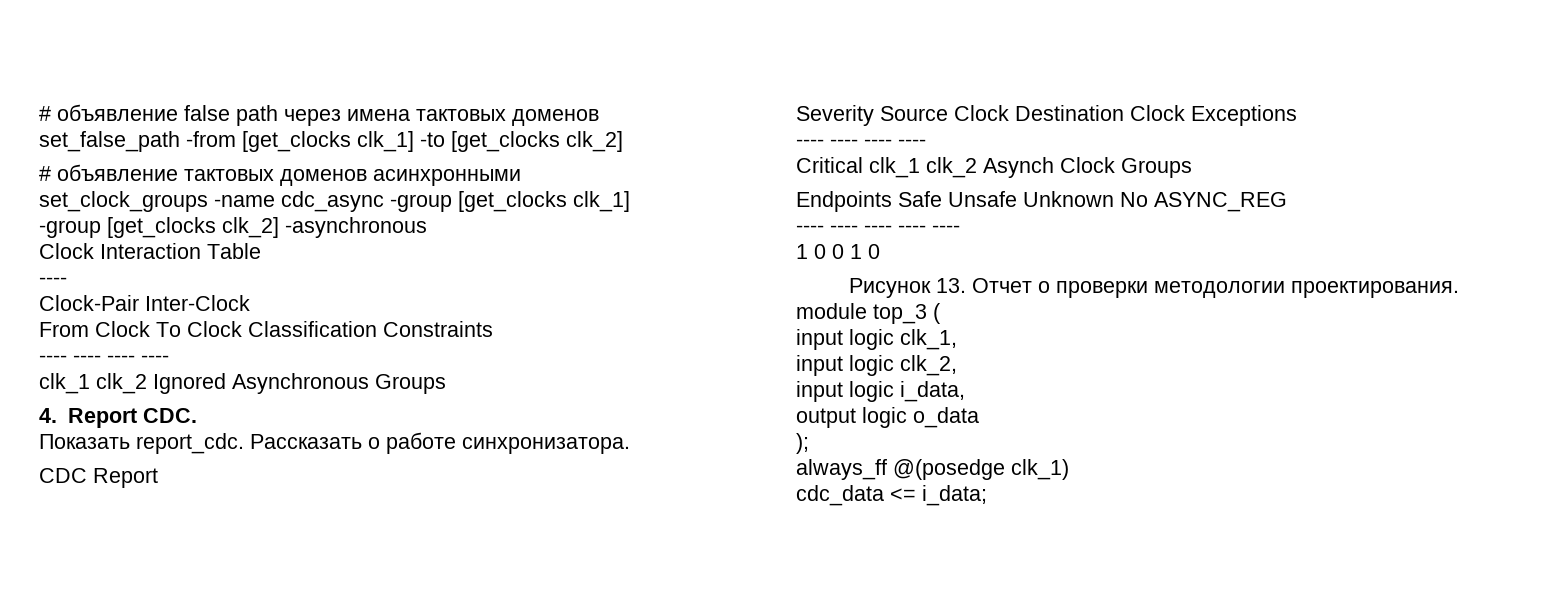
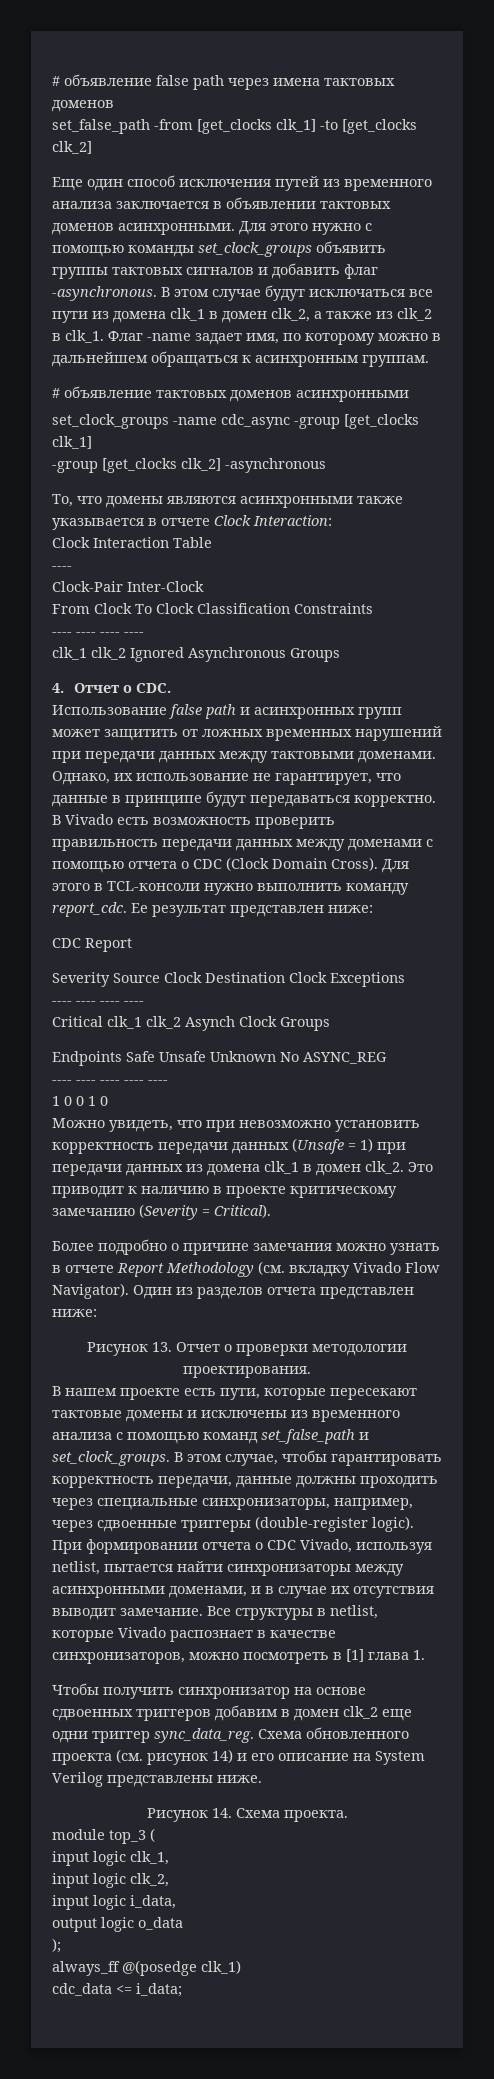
+ Еще один способ исключения путей из временного анализа заключается в объявлении тактовых доменов асинхронными. Для этого нужно с помощью команды set_clock_groups объявить группы тактовых сигналов и добавить флаг -asynchronous. В этом случае будут исключаться все пути из домена clk_1 в домен clk_2, а также из clk_2 в clk_1. Флаг -name задает имя, по которому можно в дальнейшем обращаться к асинхронным группам.
+ То, что домены являются асинхронными также указывается в отчете Clock Interaction:
- 4. Report CDC.
+ 4. Отчет о CDC.
- Показать report_cdc. Рассказать о работе синхронизатора.
+ Использование false path и асинхронных групп может защитить от ложных временных нарушений при передачи данных между тактовыми доменами. Однако, их использование не гарантирует, что данные в принципе будут передаваться корректно. В Vivado есть возможность проверить правильность передачи данных между доменами с помощью отчета о CDC (Clock Domain Cross). Для этого в TCL-консоли нужно выполнить команду report_cdc. Ее результат представлен ниже:
+ Можно увидеть, что при невозможно установить корректность передачи данных (Unsafe = 1) при передачи данных из домена clk_1 в домен clk_2. Это приводит к наличию в проекте критическому замечанию (Severity = Critical).
+ Более подробно о причине замечания можно узнать в отчете Report Methodology (см. вкладку Vivado Flow Navigator). Один из разделов отчета представлен ниже:
+ В нашем проекте есть пути, которые пересекают тактовые домены и исключены из временного анализа с помощью команд set_false_path и set_clock_groups. В этом случае, чтобы гарантировать корректность передачи, данные должны проходить через специальные синхронизаторы, например, через сдвоенные триггеры (double-register logic). При формировании отчета о CDC Vivado, используя netlist, пытается найти синхронизаторы между асинхронными доменами, и в случае их отсутствия выводит замечание. Все структуры в netlist, которые Vivado распознает в качестве синхронизаторов, можно посмотреть в [1] глава 1.
+ Чтобы получить синхронизатор на основе сдвоенных триггеров добавим в домен clk_2 еще одни триггер sync_data_reg. Схема обновленного проекта (см. рисунок 14) и его описание на System Verilog представлены ниже.
+ Рисунок 14. Схема проекта.

